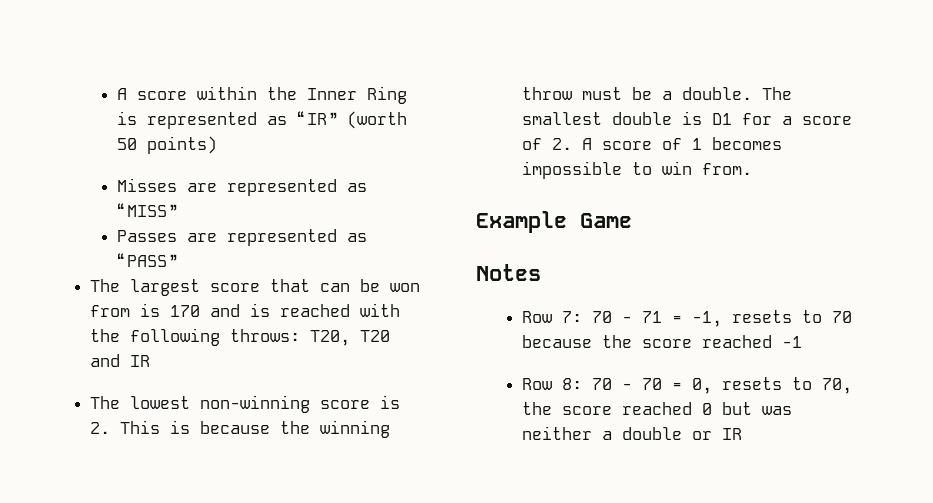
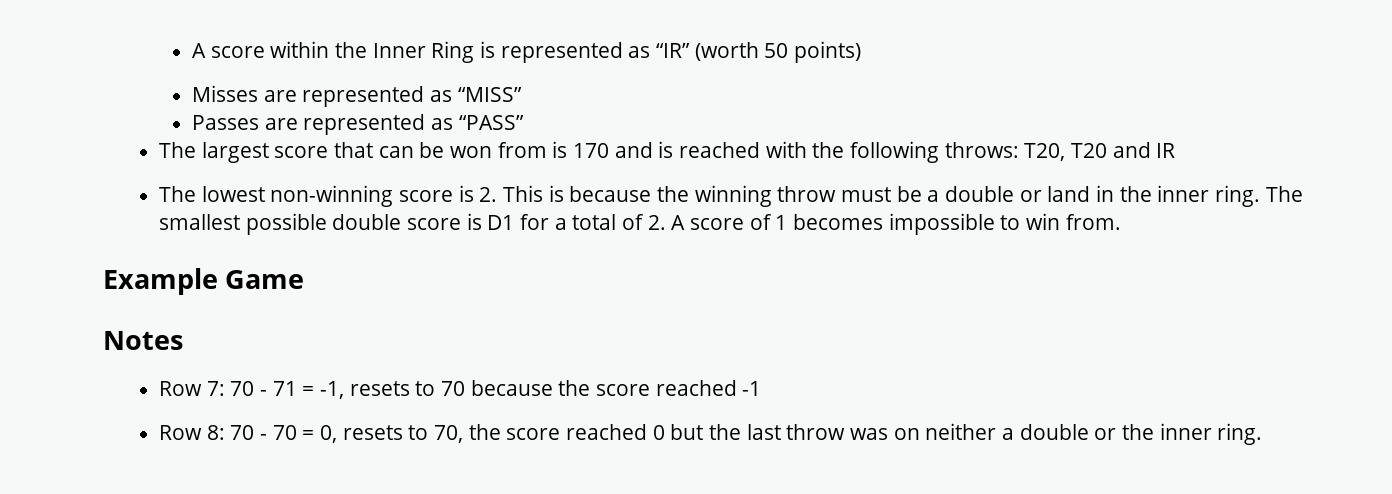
- The lowest non-winning score is 2. This is because the winning throw must be a double. The smallest double is D1 for a score of 2. A score of 1 becomes impossible to win from.
+ The lowest non-winning score is 2. This is because the winning throw must be a double or land in the inner ring. The smallest possible double score is D1 for a total of 2. A score of 1 becomes impossible to win from.
- Row 8: 70 - 70 = 0, resets to 70, the score reached 0 but was neither a double or IR
+ Row 8: 70 - 70 = 0, resets to 70, the score reached 0 but the last throw was on neither a double or the inner ring.

